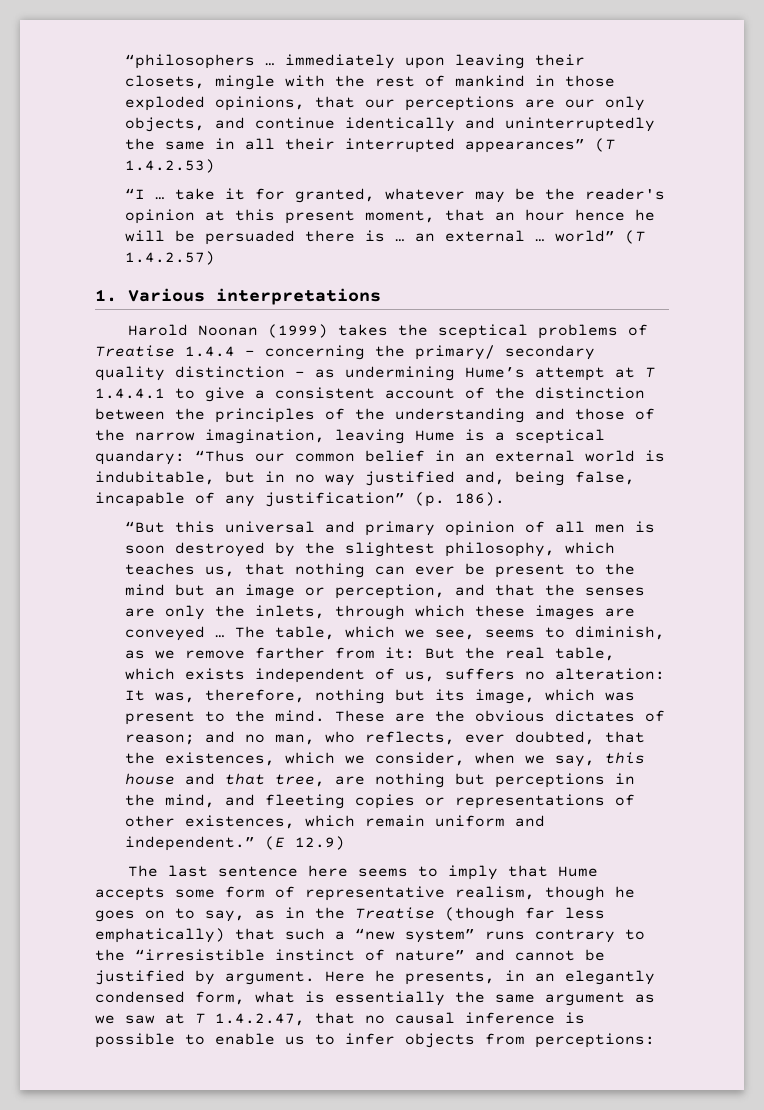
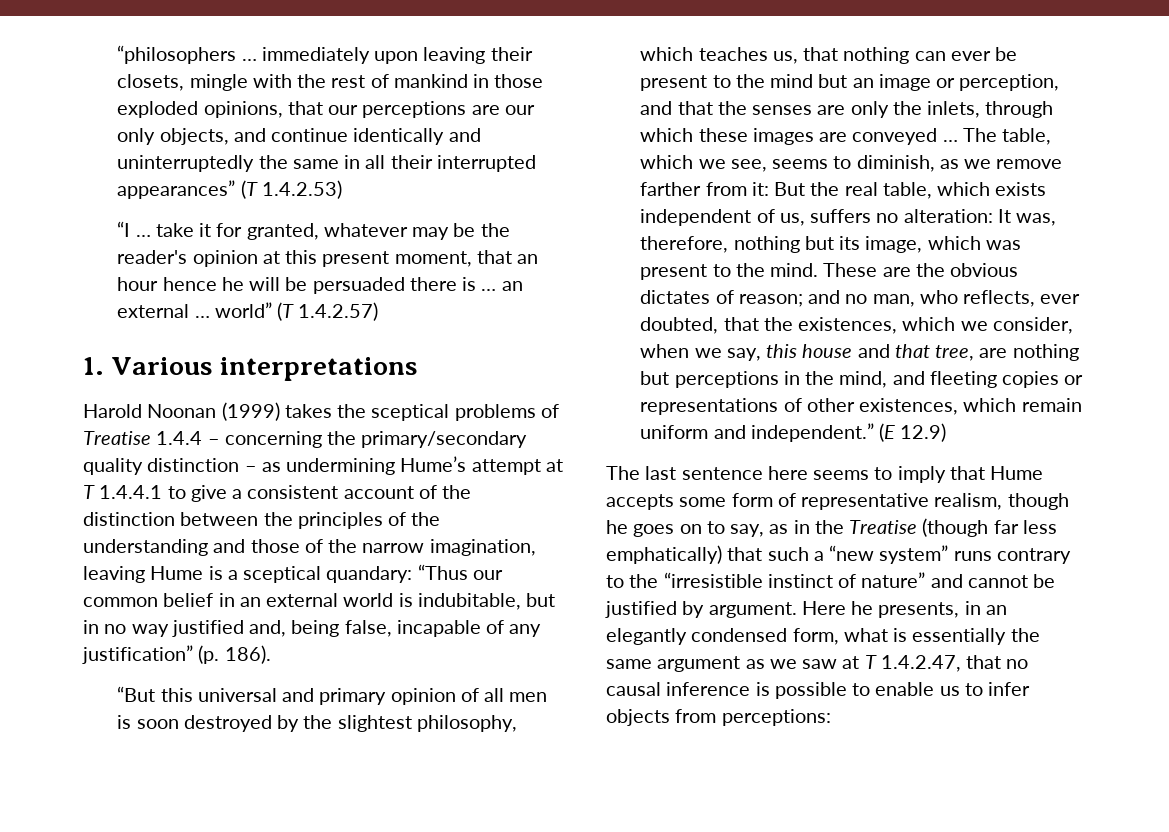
- Harold Noonan (1999) takes the sceptical problems of Treatise 1.4.4 – concerning the primary/ secondary quality distinction – as undermining Hume’s attempt at T 1.4.4.1 to give a consistent account of the distinction between the principles of the understanding and those of the narrow imagination, leaving Hume is a sceptical quandary:
+ Harold Noonan (1999) takes the sceptical problems of Treatise 1.4.4 – concerning the primary/secondary quality distinction – as undermining Hume’s attempt at T 1.4.4.1 to give a consistent account of the distinction between the principles of the understanding and those of the narrow imagination, leaving Hume is a sceptical quandary:

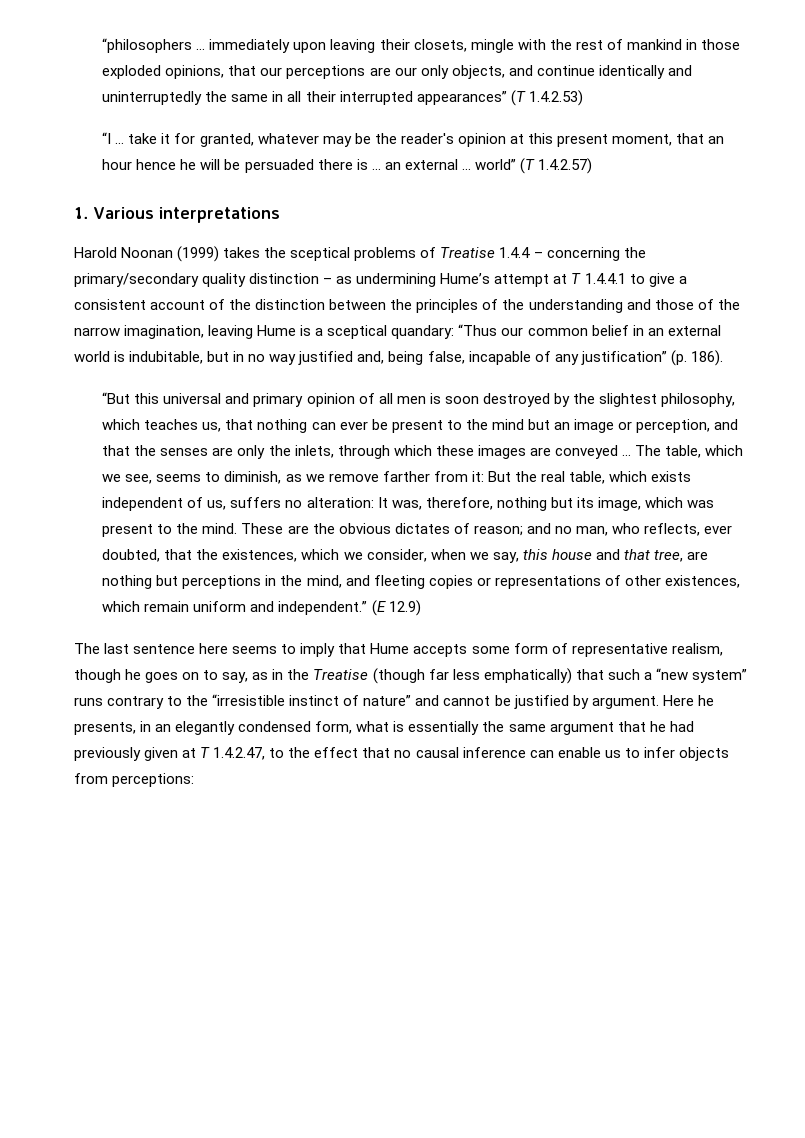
- Here he presents, in an elegantly condensed form, what is essentially the same argument as we saw at T 1.4.2.47, that no causal inference is possible to enable us to infer objects from perceptions:
+ Here he presents, in an elegantly condensed form, what is essentially the same argument that he had previously given at T 1.4.2.47, to the effect that no causal inference can enable us to infer objects from perceptions:

